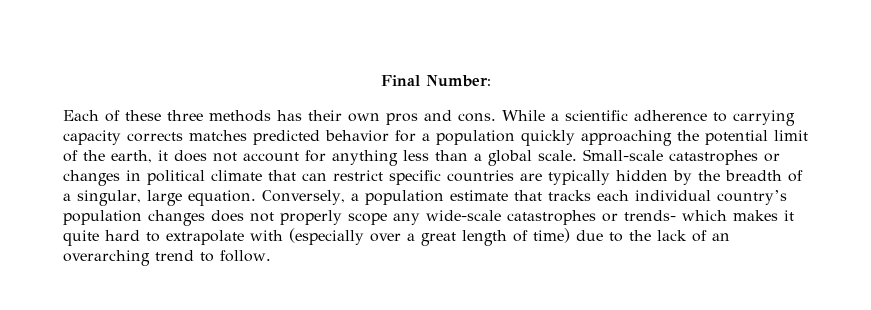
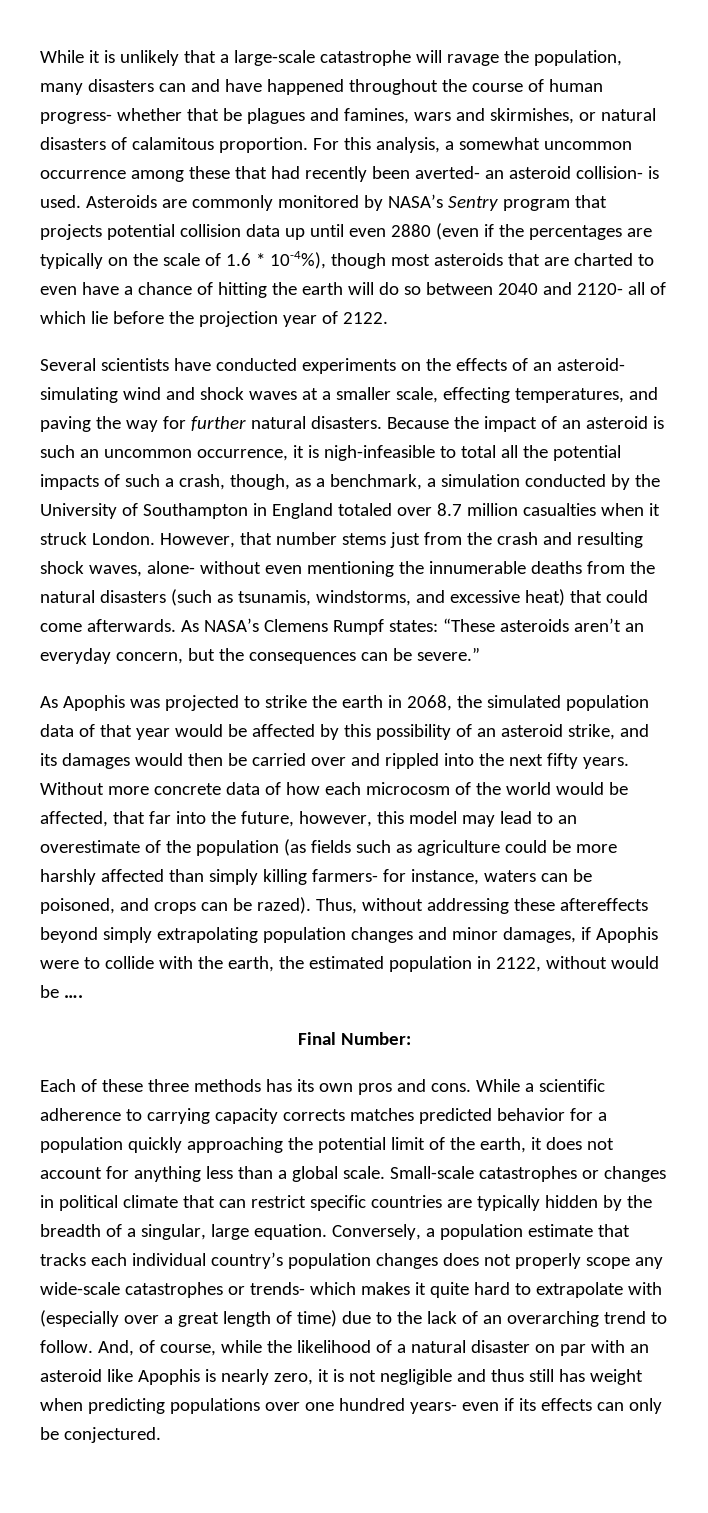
+ While it is unlikely that a large-scale catastrophe will ravage the population, many disasters can and have happened throughout the course of human progress- whether that be plagues and famines, wars and skirmishes, or natural disasters of calamitous proportion. For this analysis, a somewhat uncommon occurrence among these that had recently been averted- an asteroid collision- is used. Asteroids are commonly monitored by NASA’s Sentry program that projects potential collision data up until even 2880 (even if the percentages are typically on the scale of 1.6 * 10-4%), though most asteroids that are charted to even have a chance of hitting the earth will do so between 2040 and 2120- all of which lie before the projection year of 2122.
+ Several scientists have conducted experiments on the effects of an asteroid- simulating wind and shock waves at a smaller scale, effecting temperatures, and paving the way for further natural disasters. Because the impact of an asteroid is such an uncommon occurrence, it is nigh-infeasible to total all the potential impacts of such a crash, though, as a benchmark, a simulation conducted by the University of Southampton in England totaled over 8.7 million casualties when it struck London. However, that number stems just from the crash and resulting shock waves, alone- without even mentioning the innumerable deaths from the natural disasters (such as tsunamis, windstorms, and excessive heat) that could come afterwards. As NASA’s Clemens Rumpf states: “These asteroids aren’t an everyday concern, but the consequences can be severe.”
+ As Apophis was projected to strike the earth in 2068, the simulated population data of that year would be affected by this possibility of an asteroid strike, and its damages would then be carried over and rippled into the next fifty years. Without more concrete data of how each microcosm of the world would be affected, that far into the future, however, this model may lead to an overestimate of the population (as fields such as agriculture could be more harshly affected than simply killing farmers- for instance, waters can be poisoned, and crops can be razed). Thus, without addressing these aftereffects beyond simply extrapolating population changes and minor damages, if Apophis were to collide with the earth, the estimated population in 2122, without would be ….
- Each of these three methods has their own pros and cons.
+ Each of these three methods has its own pros and cons.
+ And, of course, while the likelihood of a natural disaster on par with an asteroid like Apophis is nearly zero, it is not negligible and thus still has weight when predicting populations over one hundred years- even if its effects can only be conjectured.

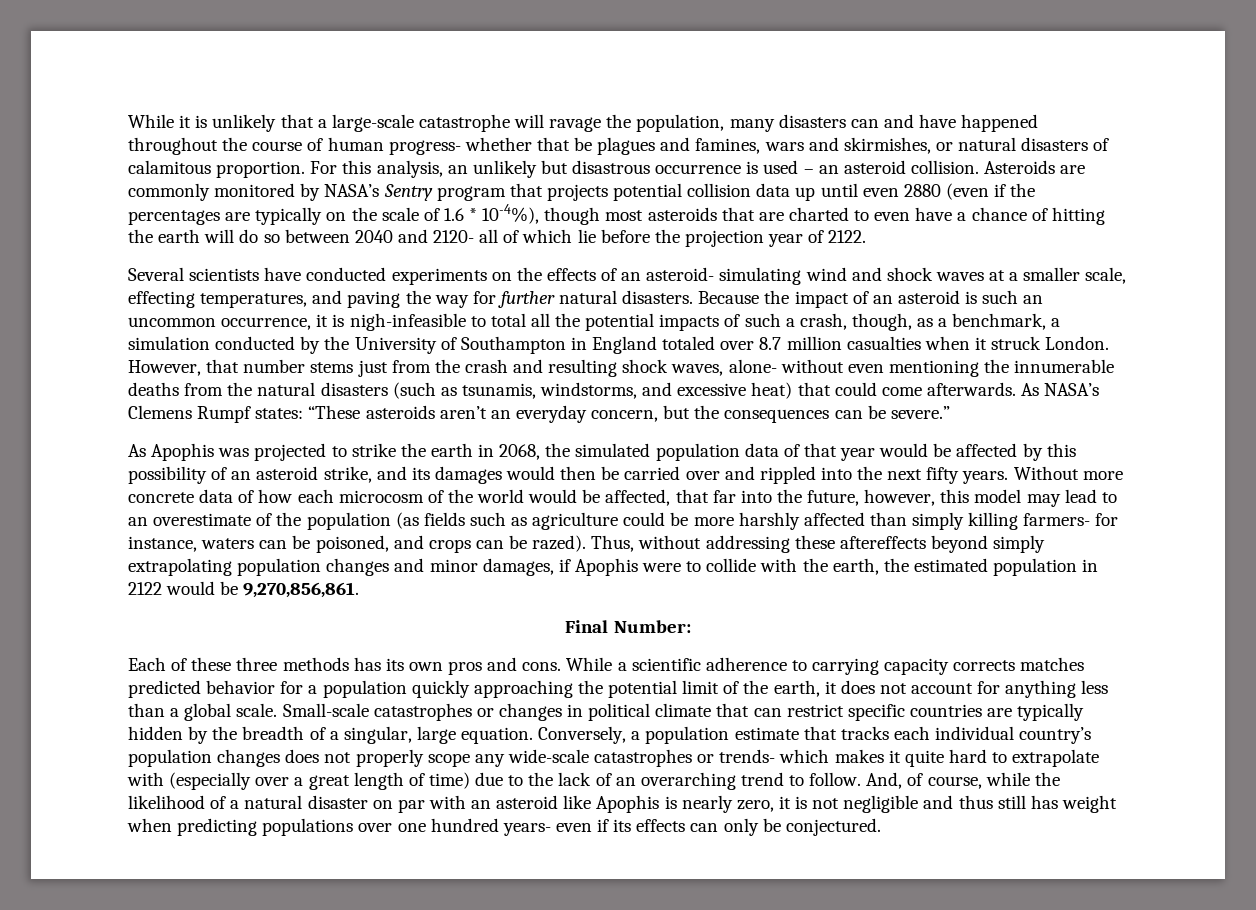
- For this analysis, a somewhat uncommon occurrence among these that had recently been averted- an asteroid collision- is used.
+ For this analysis, an unlikely but disastrous occurrence is used – an asteroid collision.
- Thus, without addressing these aftereffects beyond simply extrapolating population changes and minor damages, if Apophis were to collide with the earth, the estimated population in 2122, without would be ….
+ Thus, without addressing these aftereffects beyond simply extrapolating population changes and minor damages, if Apophis were to collide with the earth, the estimated population in 2122 would be 9,270,856,861.

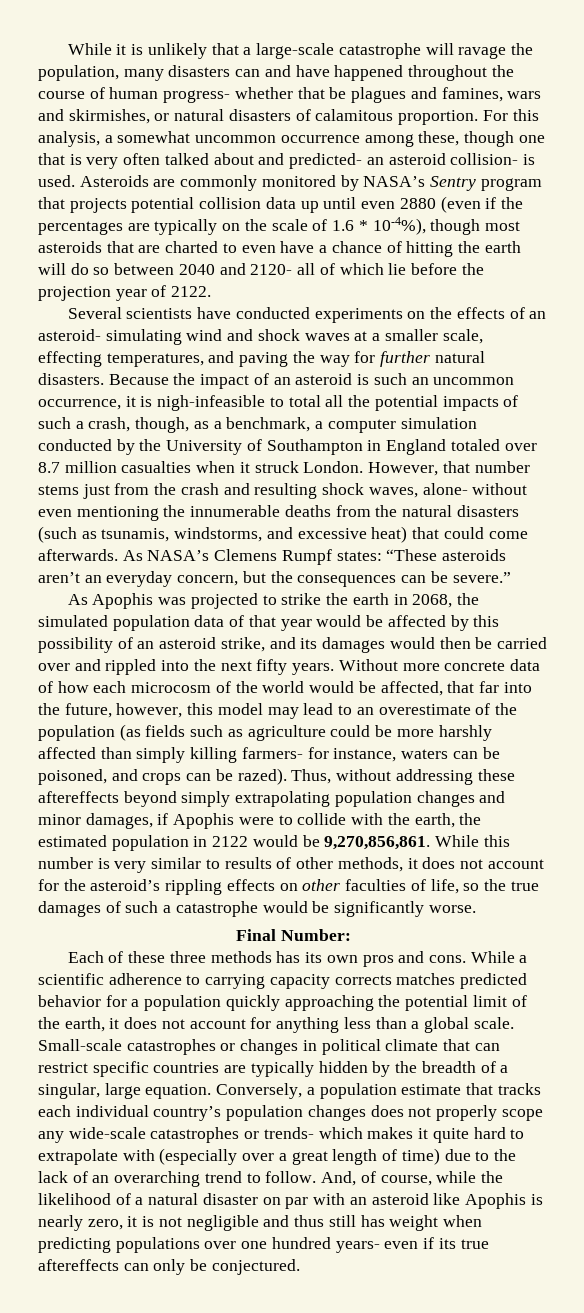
- For this analysis, an unlikely but disastrous occurrence is used – an asteroid collision.
+ For this analysis, a somewhat uncommon occurrence among these, though one that is very often talked about and predicted- an asteroid collision- is used.
- Because the impact of an asteroid is such an uncommon occurrence, it is nigh-infeasible to total all the potential impacts of such a crash, though, as a benchmark, a simulation conducted by the University of Southampton in England totaled over 8.7 million casualties when it struck London.
+ Because the impact of an asteroid is such an uncommon occurrence, it is nigh-infeasible to total all the potential impacts of such a crash, though, as a benchmark, a computer simulation conducted by the University of Southampton in England totaled over 8.7 million casualties when it struck London.
+ While this number is very similar to results of other methods, it does not account for the asteroid’s rippling effects on other faculties of life, so the true damages of such a catastrophe would be significantly worse.
- And, of course, while the likelihood of a natural disaster on par with an asteroid like Apophis is nearly zero, it is not negligible and thus still has weight when predicting populations over one hundred years- even if its effects can only be conjectured.
+ And, of course, while the likelihood of a natural disaster on par with an asteroid like Apophis is nearly zero, it is not negligible and thus still has weight when predicting populations over one hundred years- even if its true aftereffects can only be conjectured.

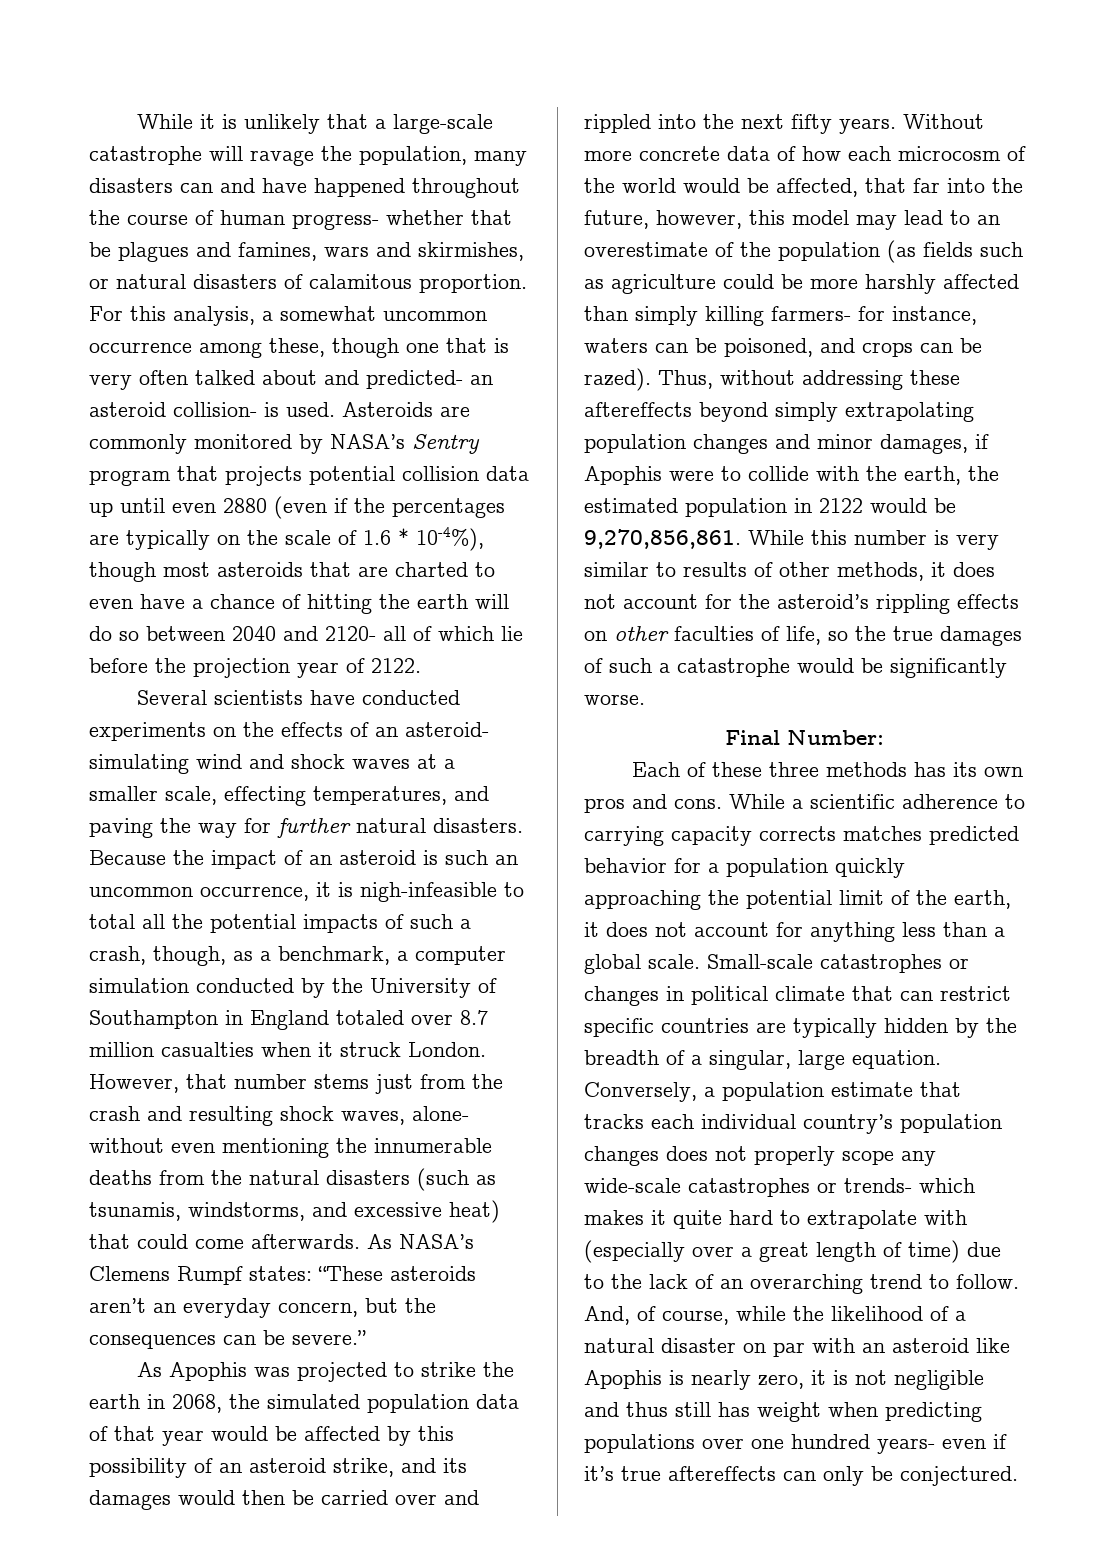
- And, of course, while the likelihood of a natural disaster on par with an asteroid like Apophis is nearly zero, it is not negligible and thus still has weight when predicting populations over one hundred years- even if its true aftereffects can only be conjectured.
+ And, of course, while the likelihood of a natural disaster on par with an asteroid like Apophis is nearly zero, it is not negligible and thus still has weight when predicting populations over one hundred years- even if it’s true aftereffects can only be conjectured.

